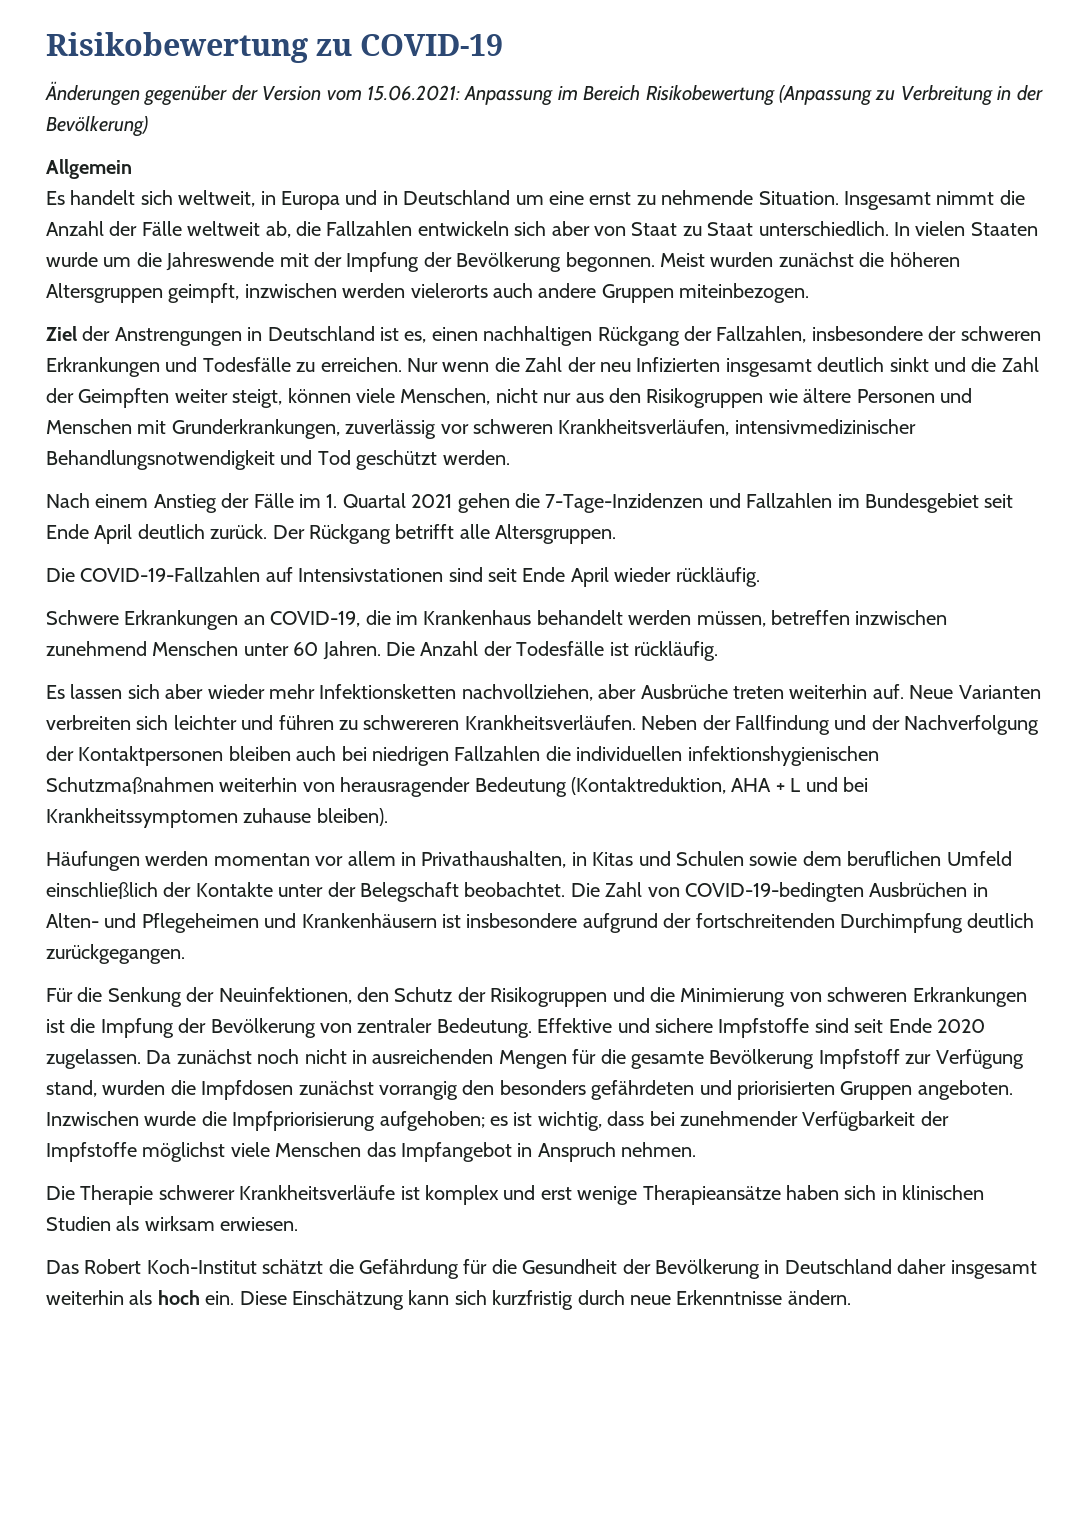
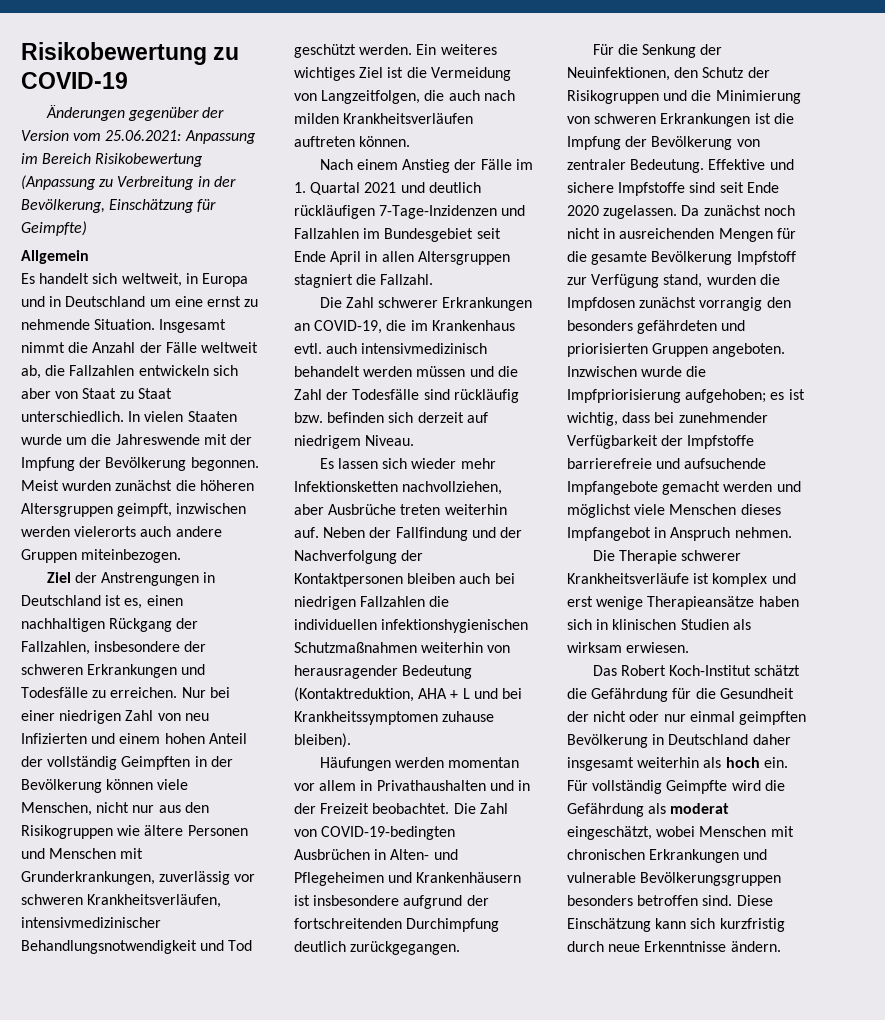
- Änderungen gegenüber der Version vom 15.06.2021: Anpassung im Bereich Risikobewertung (Anpassung zu Verbreitung in der Bevölkerung)
+ Änderungen gegenüber der Version vom 25.06.2021: Anpassung im Bereich Risikobewertung (Anpassung zu Verbreitung in der Bevölkerung, Einschätzung für Geimpfte)
- Nur wenn die Zahl der neu Infizierten insgesamt deutlich sinkt und die Zahl der Geimpften weiter steigt, können viele Menschen, nicht nur aus den Risikogruppen wie ältere Personen und Menschen mit Grunderkrankungen, zuverlässig vor schweren Krankheitsverläufen, intensivmedizinischer Behandlungsnotwendigkeit und Tod geschützt werden.
+ Nur bei einer niedrigen Zahl von neu Infizierten und einem hohen Anteil der vollständig Geimpften in der Bevölkerung können viele Menschen, nicht nur aus den Risikogruppen wie ältere Personen und Menschen mit Grunderkrankungen, zuverlässig vor schweren Krankheitsverläufen, intensivmedizinischer Behandlungsnotwendigkeit und Tod geschützt werden. Ein weiteres wichtiges Ziel ist die Vermeidung von Langzeitfolgen, die auch nach milden Krankheitsverläufen auftreten können.
- Nach einem Anstieg der Fälle im 1. Quartal 2021 gehen die 7-Tage-Inzidenzen und Fallzahlen im Bundesgebiet seit Ende April deutlich zurück. Der Rückgang betrifft alle Altersgruppen.
- Die COVID-19-Fallzahlen auf Intensivstationen sind seit Ende April wieder rückläufig.
- Schwere Erkrankungen an COVID-19, die im Krankenhaus behandelt werden müssen, betreffen inzwischen zunehmend Menschen unter 60 Jahren. Die Anzahl der Todesfälle ist rückläufig.
+ Nach einem Anstieg der Fälle im 1. Quartal 2021 und deutlich rückläufigen 7-Tage-Inzidenzen und Fallzahlen im Bundesgebiet seit Ende April in allen Altersgruppen stagniert die Fallzahl.
+ Die Zahl schwerer Erkrankungen an COVID-19, die im Krankenhaus evtl. auch intensivmedizinisch behandelt werden müssen und die Zahl der Todesfälle sind rückläufig bzw. befinden sich derzeit auf niedrigem Niveau.
- Es lassen sich aber wieder mehr Infektionsketten nachvollziehen, aber Ausbrüche treten weiterhin auf.
+ Es lassen sich wieder mehr Infektionsketten nachvollziehen, aber Ausbrüche treten weiterhin auf.
- Neue Varianten verbreiten sich leichter und führen zu schwereren Krankheitsverläufen.
- Häufungen werden momentan vor allem in Privathaushalten, in Kitas und Schulen sowie dem beruflichen Umfeld einschließlich der Kontakte unter der Belegschaft beobachtet.
+ Häufungen werden momentan vor allem in Privathaushalten und in der Freizeit beobachtet.
- Inzwischen wurde die Impfpriorisierung aufgehoben; es ist wichtig, dass bei zunehmender Verfügbarkeit der Impfstoffe möglichst viele Menschen das Impfangebot in Anspruch nehmen.
+ Inzwischen wurde die Impfpriorisierung aufgehoben; es ist wichtig, dass bei zunehmender Verfügbarkeit der Impfstoffe barrierefreie und aufsuchende Impfangebote gemacht werden und möglichst viele Menschen dieses Impfangebot in Anspruch nehmen.
- Das Robert Koch-Institut schätzt die Gefährdung für die Gesundheit der Bevölkerung in Deutschland daher insgesamt weiterhin als hoch ein.
+ Das Robert Koch-Institut schätzt die Gefährdung für die Gesundheit der nicht oder nur einmal geimpften Bevölkerung in Deutschland daher insgesamt weiterhin als hoch ein.
+ Für vollständig Geimpfte wird die Gefährdung als moderat eingeschätzt, wobei Menschen mit chronischen Erkrankungen und vulnerable Bevölkerungsgruppen besonders betroffen sind.

